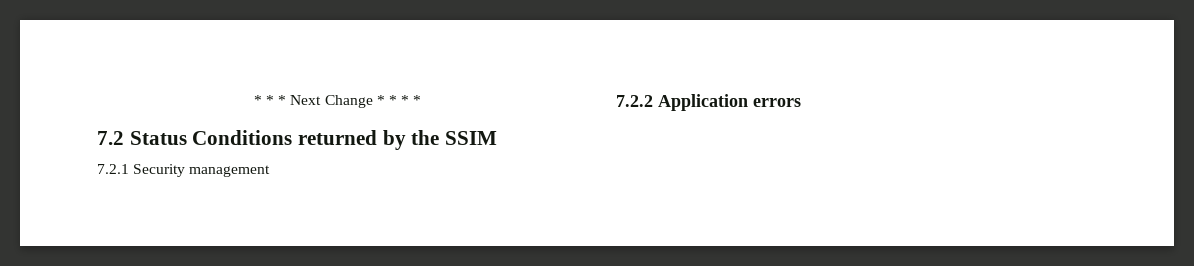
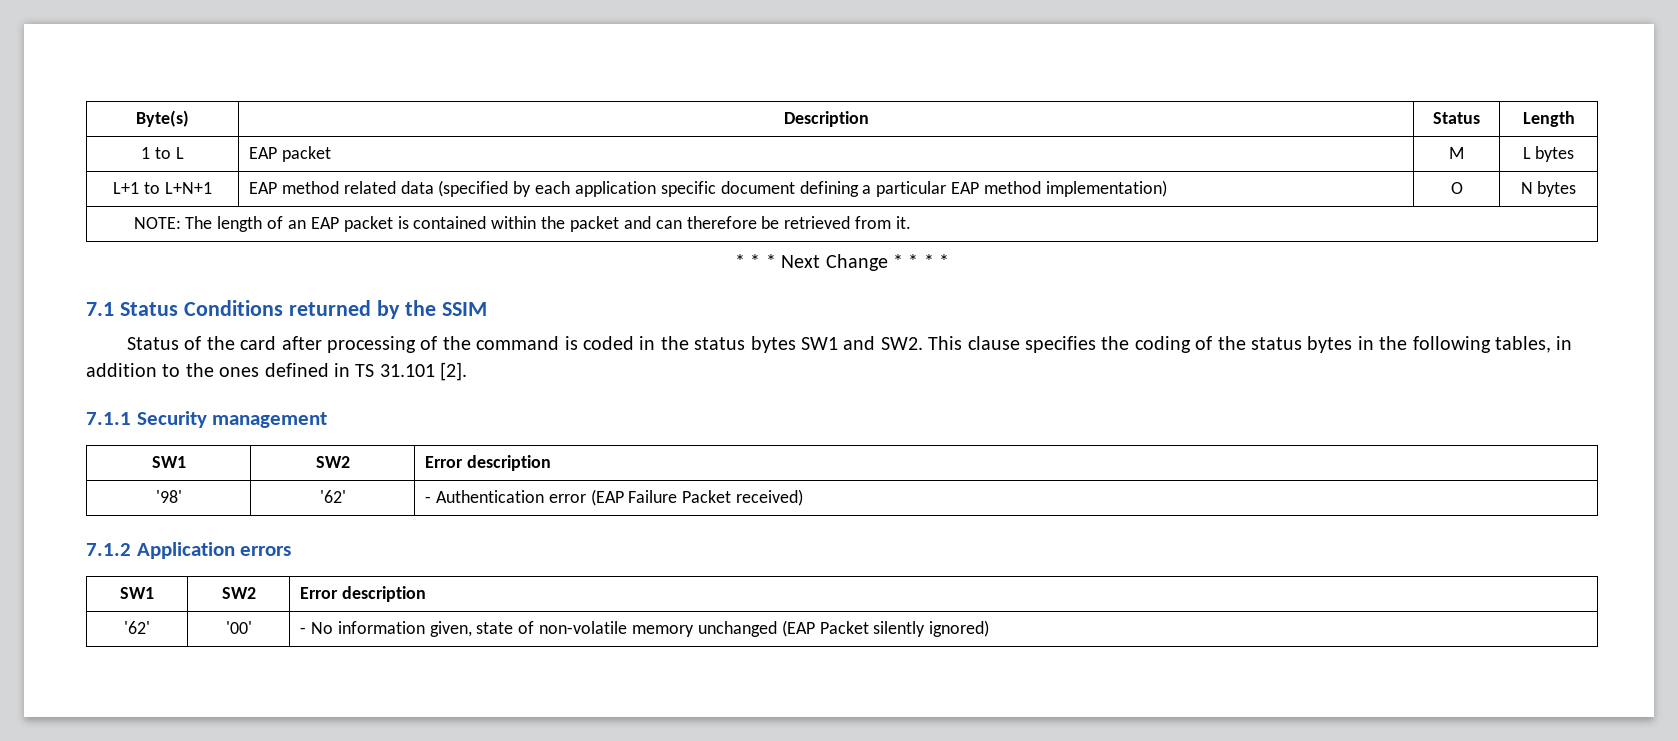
+ Byte(s) | Description | Status | Length
+ 1 to L | EAP packet | M | L bytes
+ L+1 to L+N+1 | EAP method related data (specified by each application specific document defining a particular EAP method implementation) | O | N bytes
+ NOTE: The length of an EAP packet is contained within the packet and can therefore be retrieved from it.
- 7.2 Status Conditions returned by the SSIM
+ 7.1 Status Conditions returned by the SSIM
- 7.2.1 Security management
- 7.2.2 Application errors
+ Status of the card after processing of the command is coded in the status bytes SW1 and SW2. This clause specifies the coding of the status bytes in the following tables, in addition to the ones defined in TS 31.101 [2].
+ 7.1.1 Security management
+ SW1 | SW2 | Error description
+ '98' | '62' | - Authentication error (EAP Failure Packet received)
+ 7.1.2 Application errors
+ SW1 | SW2 | Error description
+ '62' | '00' | - No information given, state of non-volatile memory unchanged (EAP Packet silently ignored)

